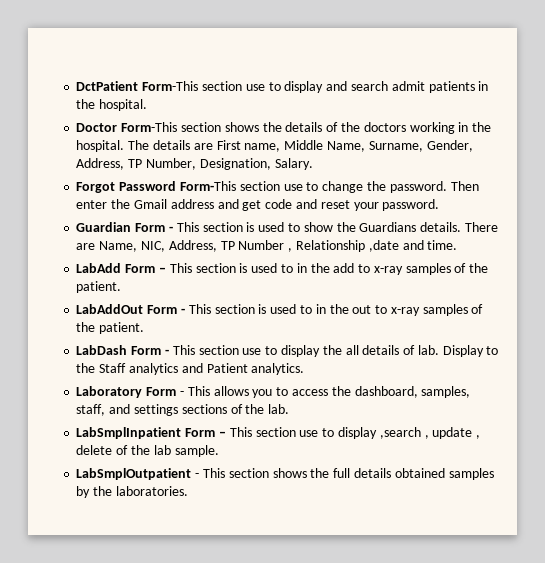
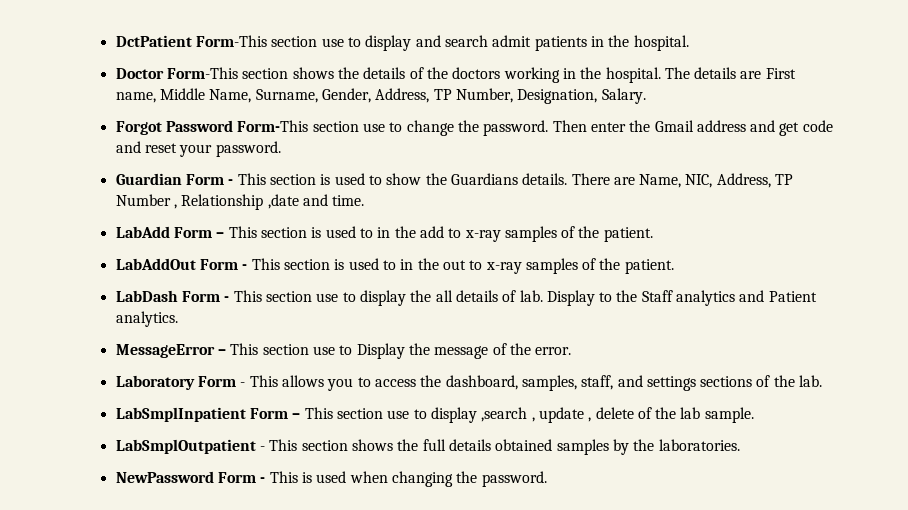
+ MessageError – This section use to Display the message of the error.
+ NewPassword Form - This is used when changing the password.

